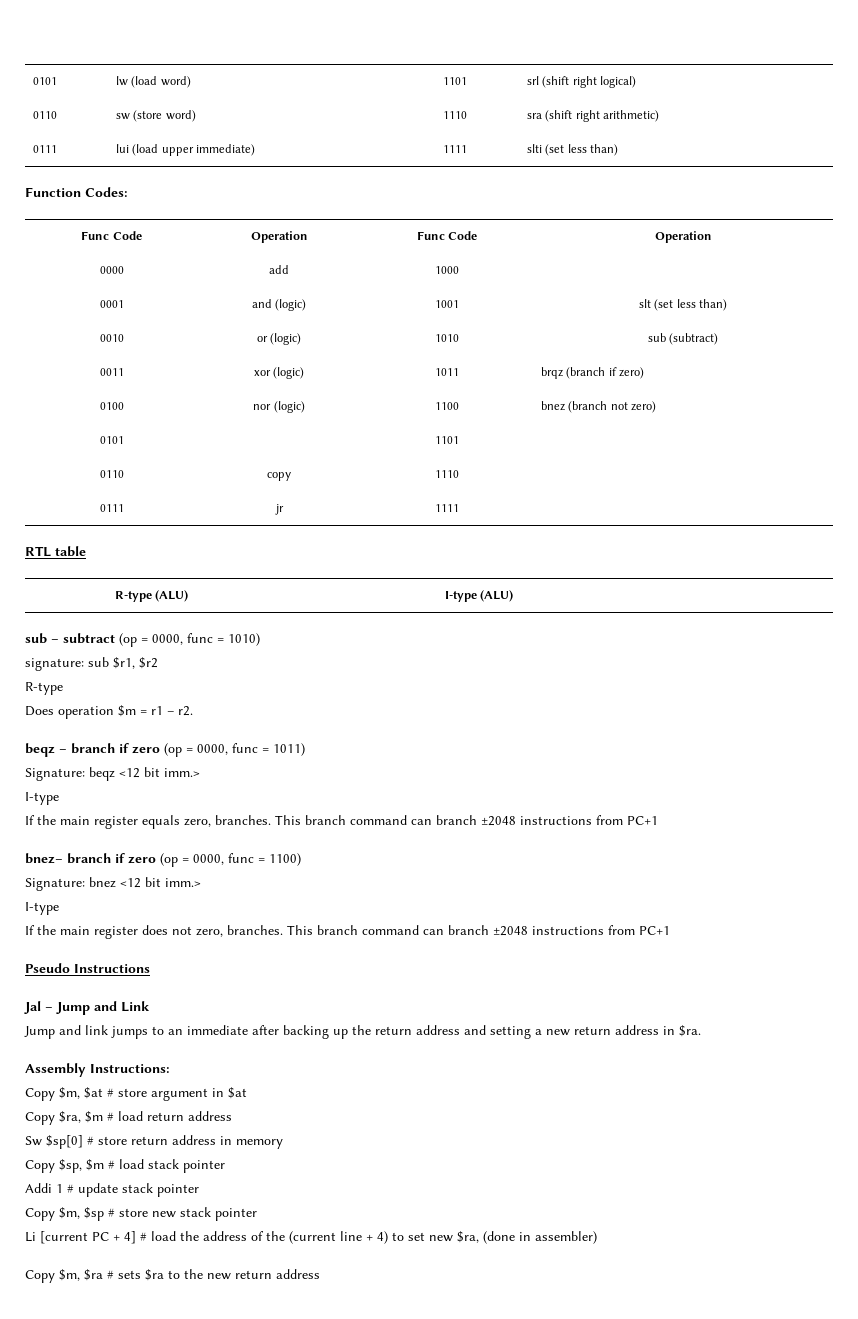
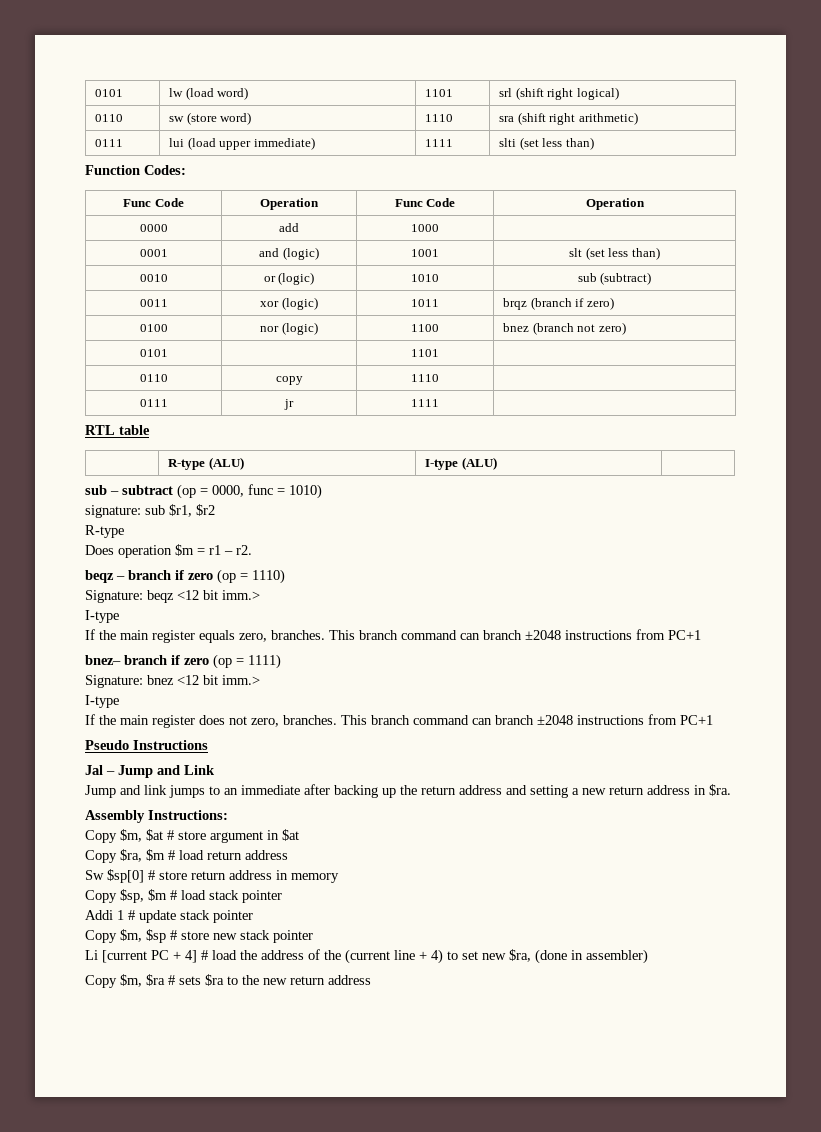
- beqz – branch if zero (op = 0000, func = 1011)
+ beqz – branch if zero (op = 1110)
- bnez– branch if zero (op = 0000, func = 1100)
+ bnez– branch if zero (op = 1111)

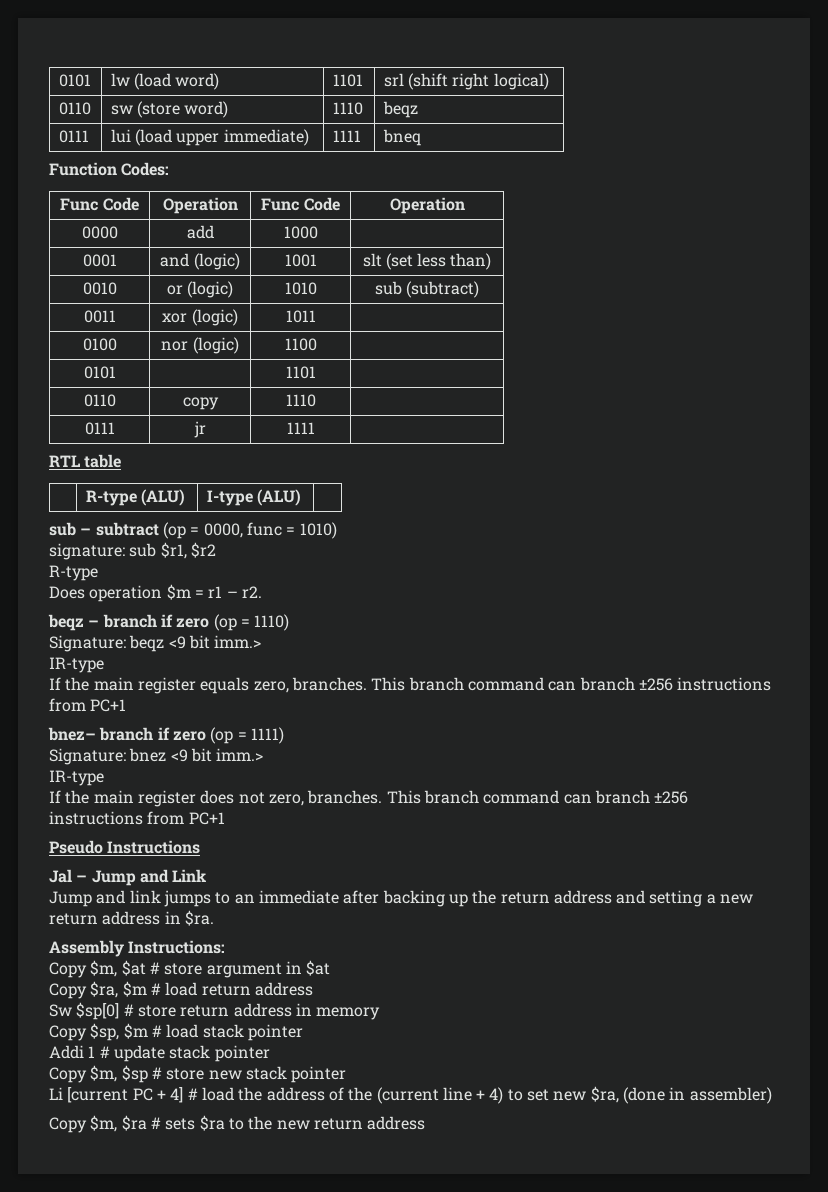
- 0110 | sw (store word) | 1110 | sra (shift right arithmetic)
+ 0110 | sw (store word) | 1110 | beqz
- 0111 | lui (load upper immediate) | 1111 | slti (set less than)
+ 0111 | lui (load upper immediate) | 1111 | bneq
- 0011 | xor (logic) | 1011 | brqz (branch if zero)
+ 0011 | xor (logic) | 1011 |
- 0100 | nor (logic) | 1100 | bnez (branch not zero)
+ 0100 | nor (logic) | 1100 |
- Signature: beqz <12 bit imm.>
- I-type
+ Signature: beqz <9 bit imm.>
+ IR-type
- If the main register equals zero, branches. This branch command can branch ±2048 instructions from PC+1
+ If the main register equals zero, branches. This branch command can branch ±256 instructions from PC+1
- Signature: bnez <12 bit imm.>
- I-type
+ Signature: bnez <9 bit imm.>
+ IR-type
- If the main register does not zero, branches. This branch command can branch ±2048 instructions from PC+1
+ If the main register does not zero, branches. This branch command can branch ±256 instructions from PC+1

